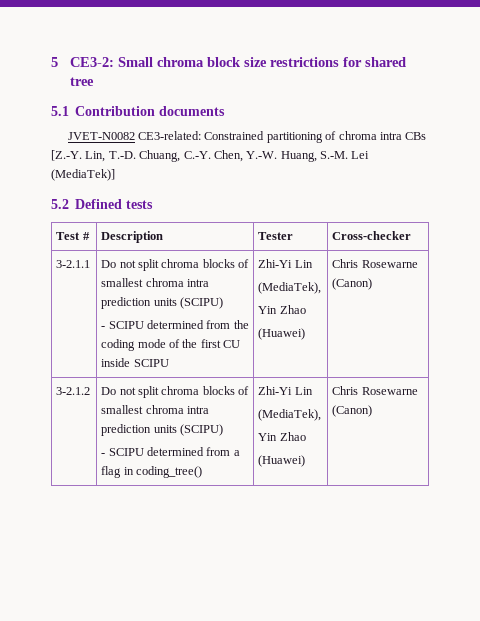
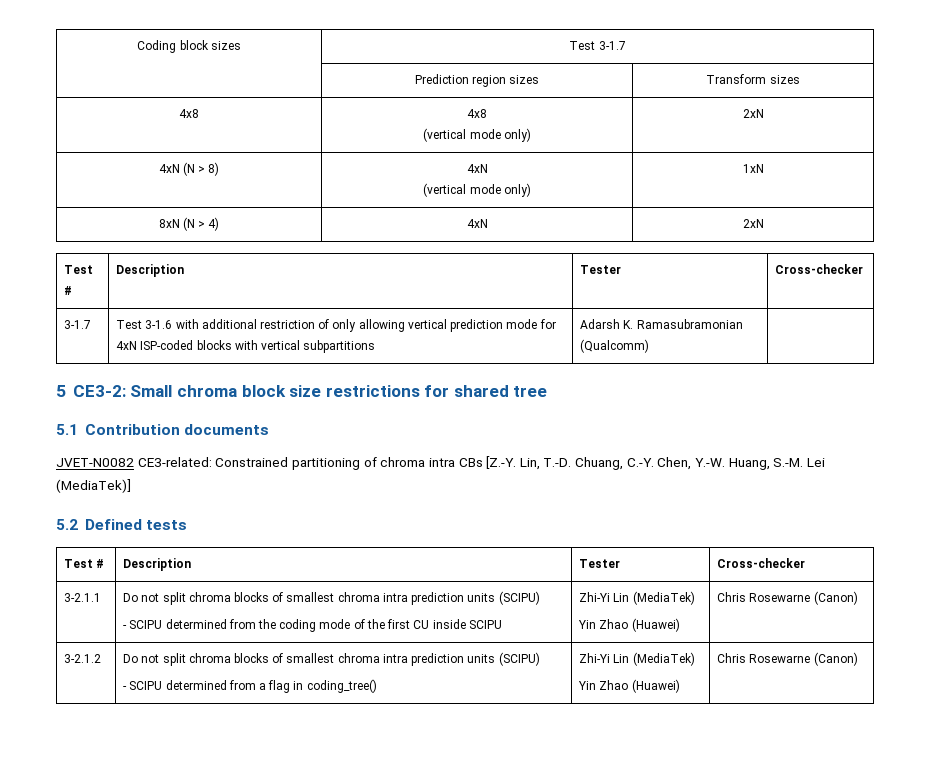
+ Coding block sizes | Test 3-1.7
+ | Prediction region sizes | Transform sizes
+ 4x8 | 4x8
+ (vertical mode only) | 2xN
+ 4xN (N > 8) | 4xN
+ (vertical mode only) | 1xN
+ 8xN (N > 4) | 4xN | 2xN
+ Test # | Description | Tester | Cross-checker
+ 3-1.7 | Test 3-1.6 with additional restriction of only allowing vertical prediction mode for 4xN ISP-coded blocks with vertical subpartitions | Adarsh K. Ramasubramonian (Qualcomm) |
  3-2.1.1 | Do not split chroma blocks of smallest chroma intra prediction units (SCIPU)
- - SCIPU determined from the coding mode of the first CU inside SCIPU | Zhi-Yi Lin
- (MediaTek),
- Yin Zhao
- (Huawei) | Chris Rosewarne (Canon)
+ - SCIPU determined from the coding mode of the first CU inside SCIPU | Zhi-Yi Lin (MediaTek)
+ Yin Zhao (Huawei) | Chris Rosewarne (Canon)
  3-2.1.2 | Do not split chroma blocks of smallest chroma intra prediction units (SCIPU)
- - SCIPU determined from a flag in coding_tree() | Zhi-Yi Lin
- (MediaTek),
- Yin Zhao
- (Huawei) | Chris Rosewarne (Canon)
+ - SCIPU determined from a flag in coding_tree() | Zhi-Yi Lin (MediaTek)
+ Yin Zhao (Huawei) | Chris Rosewarne (Canon)

